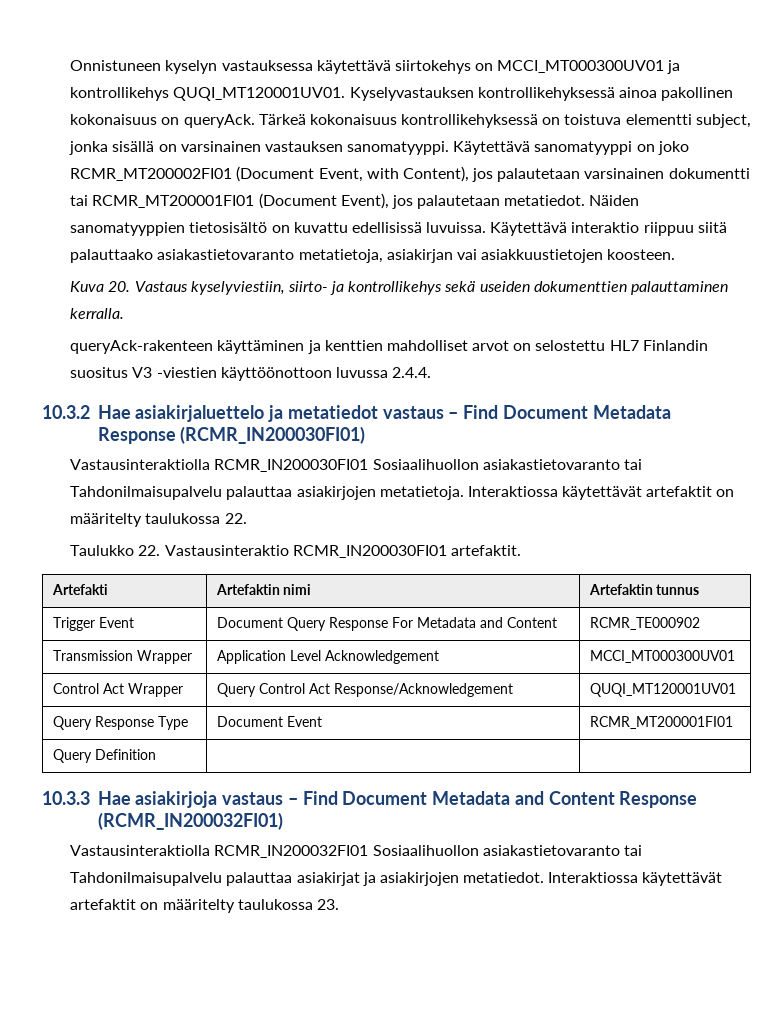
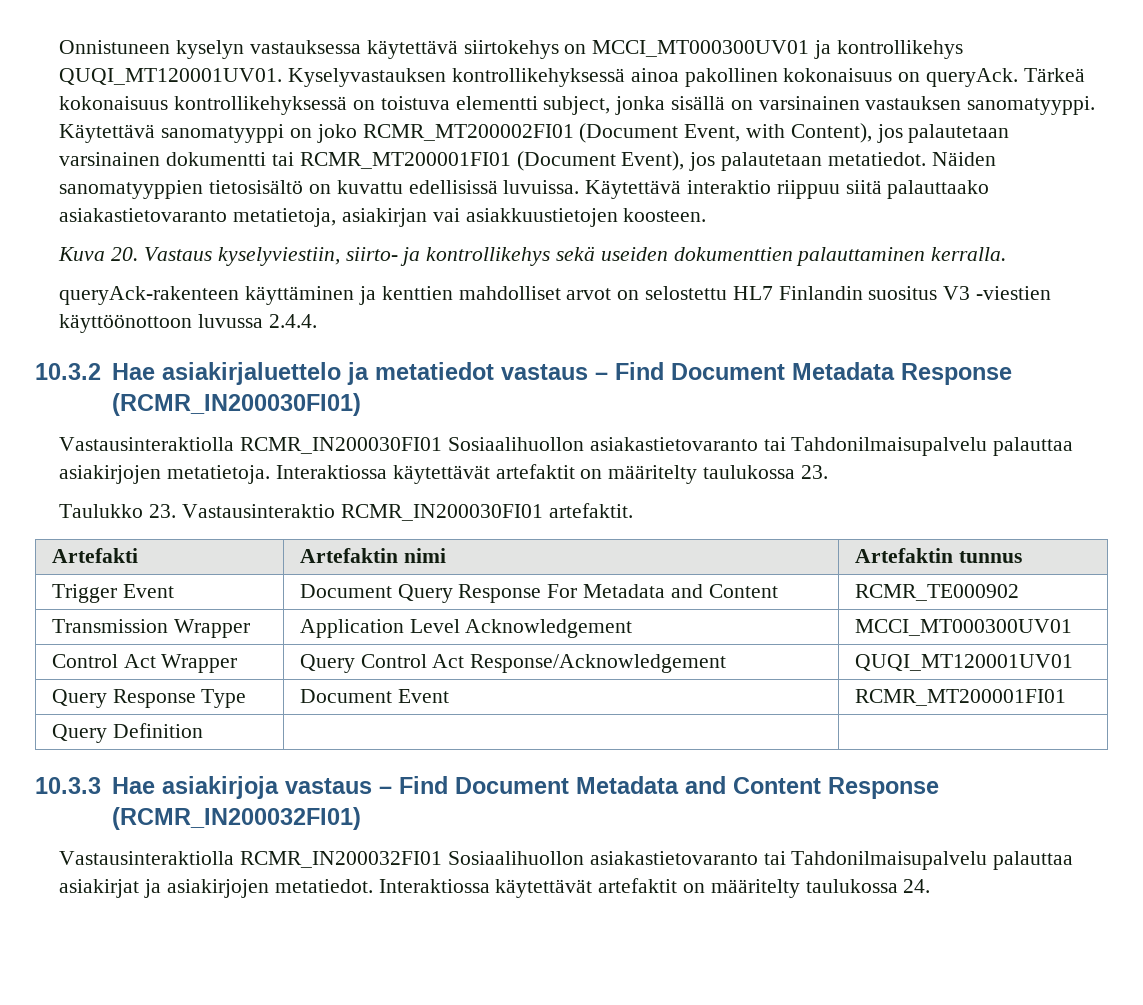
- Interaktiossa käytettävät artefaktit on määritelty taulukossa 22.
+ Interaktiossa käytettävät artefaktit on määritelty taulukossa 23.
- Taulukko 22. Vastausinteraktio RCMR_IN200030FI01 artefaktit.
+ Taulukko 23. Vastausinteraktio RCMR_IN200030FI01 artefaktit.
- Interaktiossa käytettävät artefaktit on määritelty taulukossa 23.
+ Interaktiossa käytettävät artefaktit on määritelty taulukossa 24.

